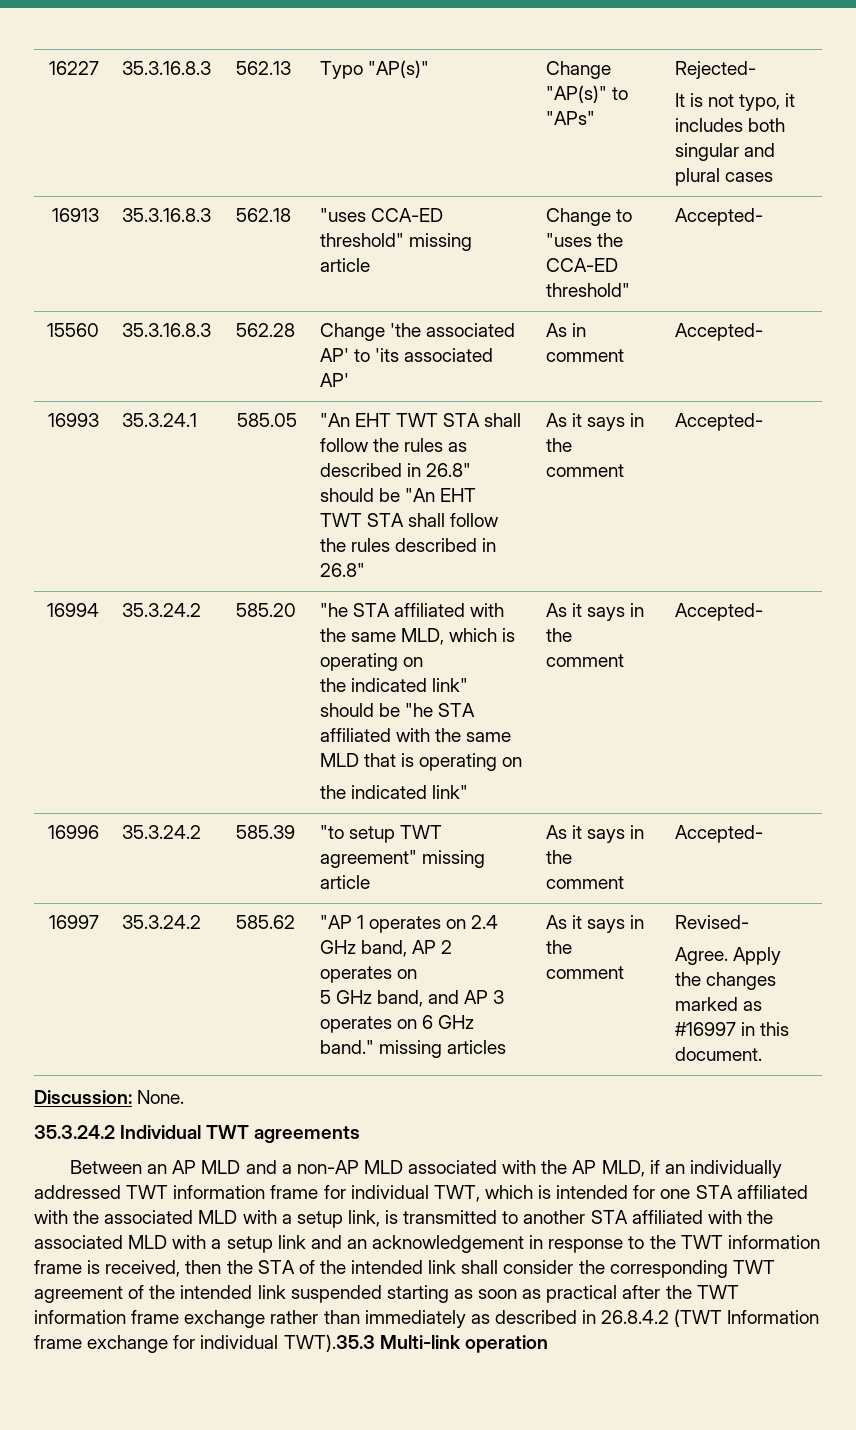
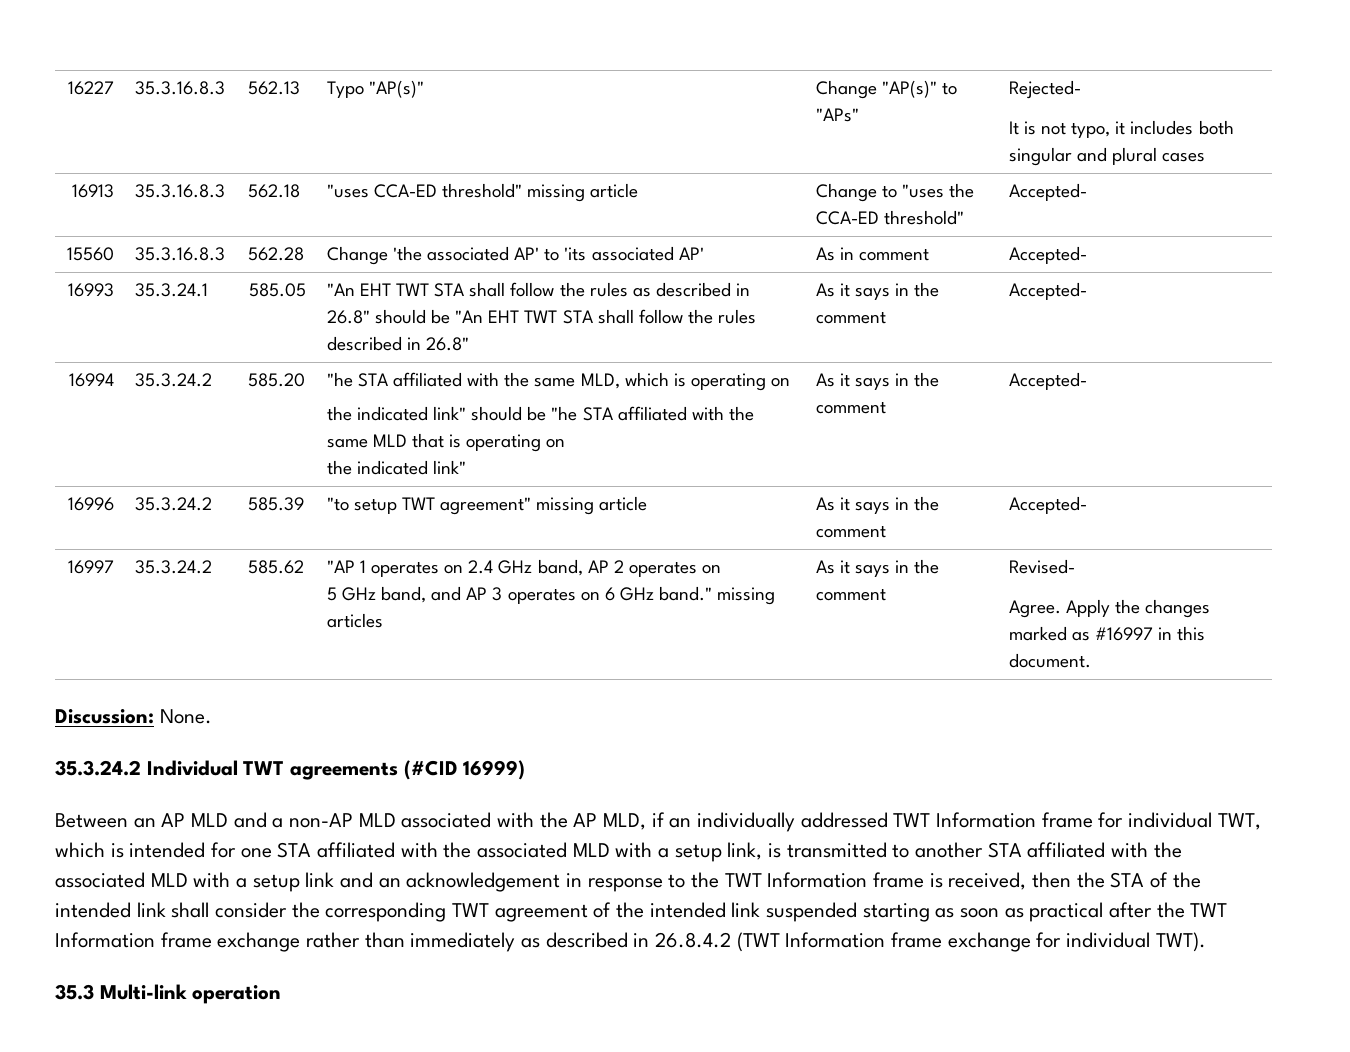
- 35.3.24.2 Individual TWT agreements
+ 35.3.24.2 Individual TWT agreements (#CID 16999)
- Between an AP MLD and a non-AP MLD associated with the AP MLD, if an individually addressed TWT information frame for individual TWT, which is intended for one STA affiliated with the associated MLD with a setup link, is transmitted to another STA affiliated with the associated MLD with a setup link and an acknowledgement in response to the TWT information frame is received, then the STA of the intended link shall consider the corresponding TWT agreement of the intended link suspended starting as soon as practical after the TWT information frame exchange rather than immediately as described in 26.8.4.2 (TWT Information frame exchange for individual TWT).35.3 Multi-link operation
+ Between an AP MLD and a non-AP MLD associated with the AP MLD, if an individually addressed TWT Information frame for individual TWT, which is intended for one STA affiliated with the associated MLD with a setup link, is transmitted to another STA affiliated with the associated MLD with a setup link and an acknowledgement in response to the TWT Information frame is received, then the STA of the intended link shall consider the corresponding TWT agreement of the intended link suspended starting as soon as practical after the TWT Information frame exchange rather than immediately as described in 26.8.4.2 (TWT Information frame exchange for individual TWT).
+ 35.3 Multi-link operation

